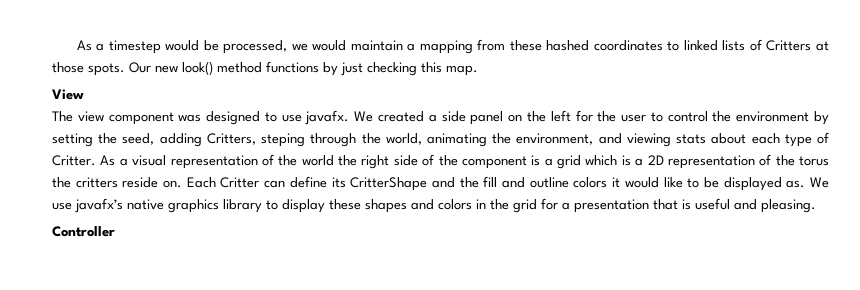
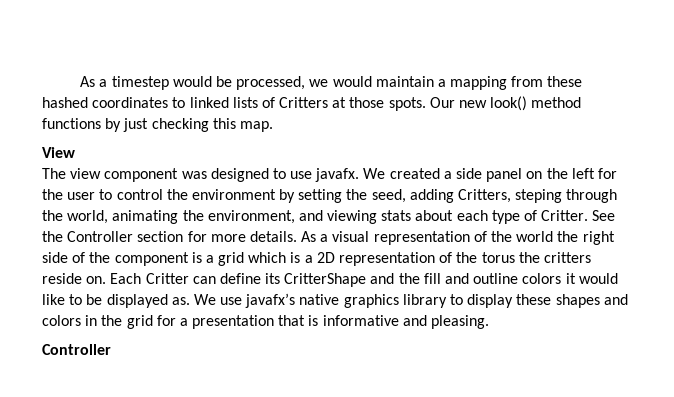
+ See the Controller section for more details.
- We use javafx’s native graphics library to display these shapes and colors in the grid for a presentation that is useful and pleasing.
+ We use javafx’s native graphics library to display these shapes and colors in the grid for a presentation that is informative and pleasing.

